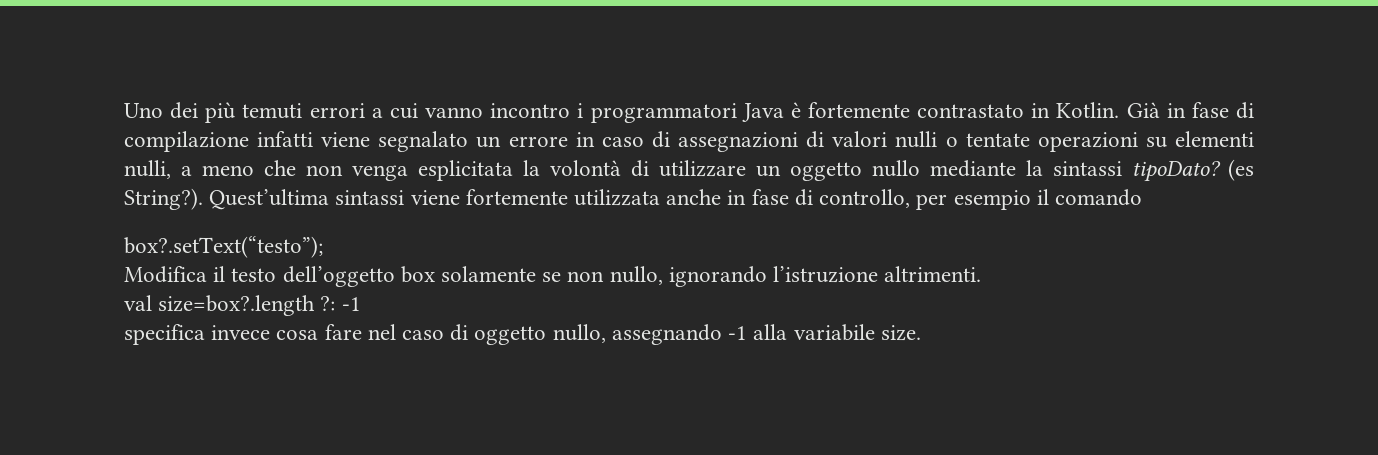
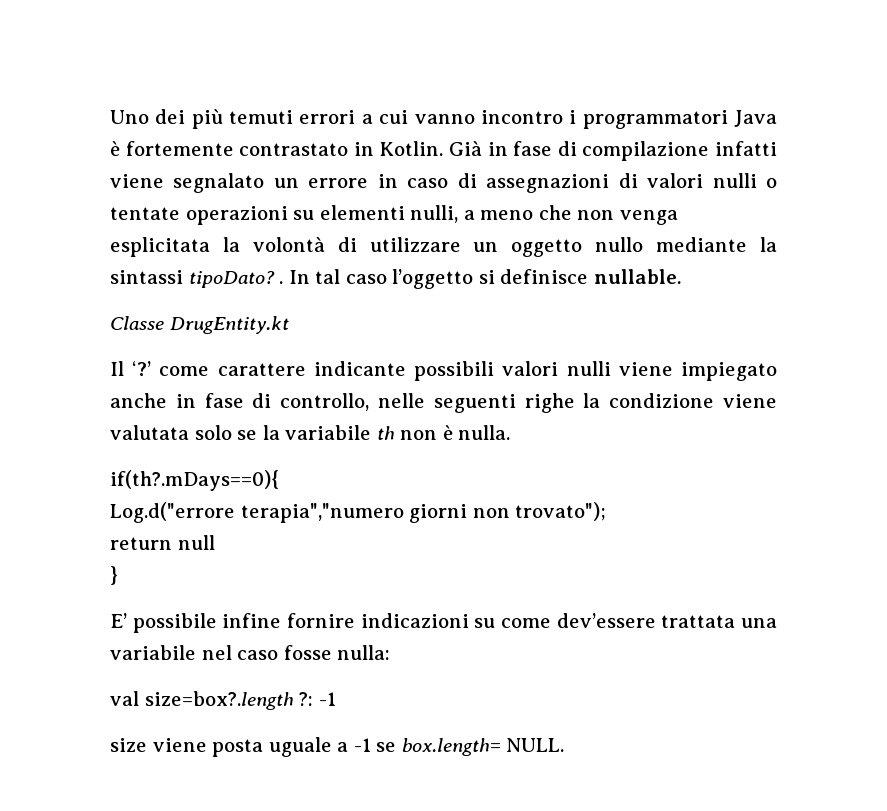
- Già in fase di compilazione infatti viene segnalato un errore in caso di assegnazioni di valori nulli o tentate operazioni su elementi nulli, a meno che non venga esplicitata la volontà di utilizzare un oggetto nullo mediante la sintassi tipoDato? (es String?). Quest’ultima sintassi viene fortemente utilizzata anche in fase di controllo, per esempio il comando
- box?.setText(“testo”);
- Modifica il testo dell’oggetto box solamente se non nullo, ignorando l’istruzione altrimenti.
+ Già in fase di compilazione infatti viene segnalato un errore in caso di assegnazioni di valori nulli o tentate operazioni su elementi nulli, a meno che non venga esplicitata la volontà di utilizzare un oggetto nullo mediante la sintassi tipoDato? . In tal caso l’oggetto si definisce nullable.
+ Classe DrugEntity.kt
+ Il ‘?’ come carattere indicante possibili valori nulli viene impiegato anche in fase di controllo, nelle seguenti righe la condizione viene valutata solo se la variabile th non è nulla.
+ if(th?.mDays==0){
+ Log.d("errore terapia","numero giorni non trovato");
+ return null
+ }
+ E’ possibile infine fornire indicazioni su come dev’essere trattata una variabile nel caso fosse nulla:
  val size=box?.length ?: -1
- specifica invece cosa fare nel caso di oggetto nullo, assegnando -1 alla variabile size.
+ size viene posta uguale a -1 se box.length= NULL.

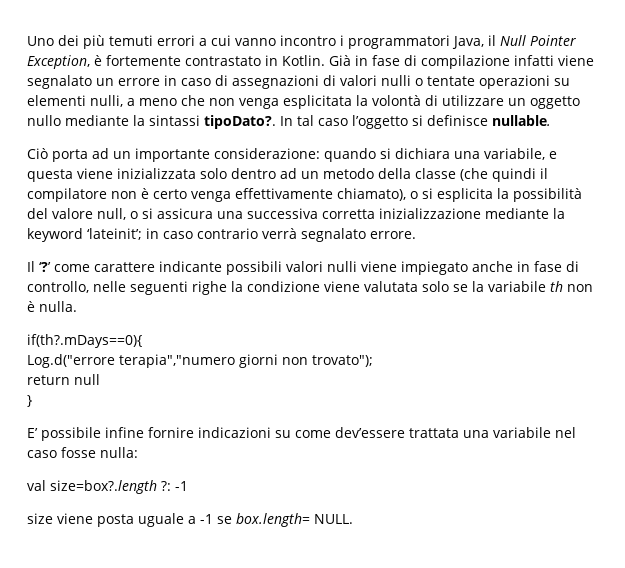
- Uno dei più temuti errori a cui vanno incontro i programmatori Java è fortemente contrastato in Kotlin.
+ Uno dei più temuti errori a cui vanno incontro i programmatori Java, il Null Pointer Exception, è fortemente contrastato in Kotlin.
- Già in fase di compilazione infatti viene segnalato un errore in caso di assegnazioni di valori nulli o tentate operazioni su elementi nulli, a meno che non venga esplicitata la volontà di utilizzare un oggetto nullo mediante la sintassi tipoDato? .
+ Già in fase di compilazione infatti viene segnalato un errore in caso di assegnazioni di valori nulli o tentate operazioni su elementi nulli, a meno che non venga esplicitata la volontà di utilizzare un oggetto nullo mediante la sintassi tipoDato?.
- Classe DrugEntity.kt
+ Ciò porta ad un importante considerazione: quando si dichiara una variabile, e questa viene inizializzata solo dentro ad un metodo della classe (che quindi il compilatore non è certo venga effettivamente chiamato), o si esplicita la possibilità del valore null, o si assicura una successiva corretta inizializzazione mediante la keyword ‘lateinit’; in caso contrario verrà segnalato errore.

